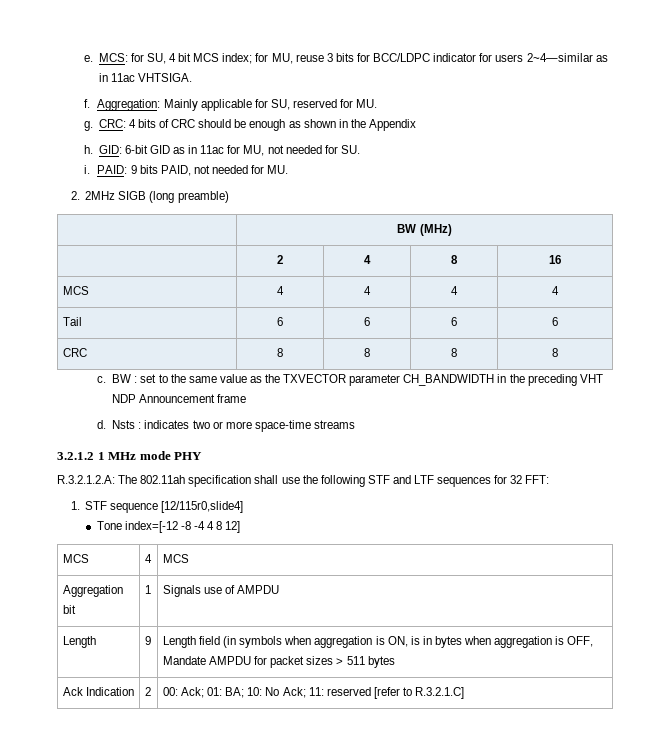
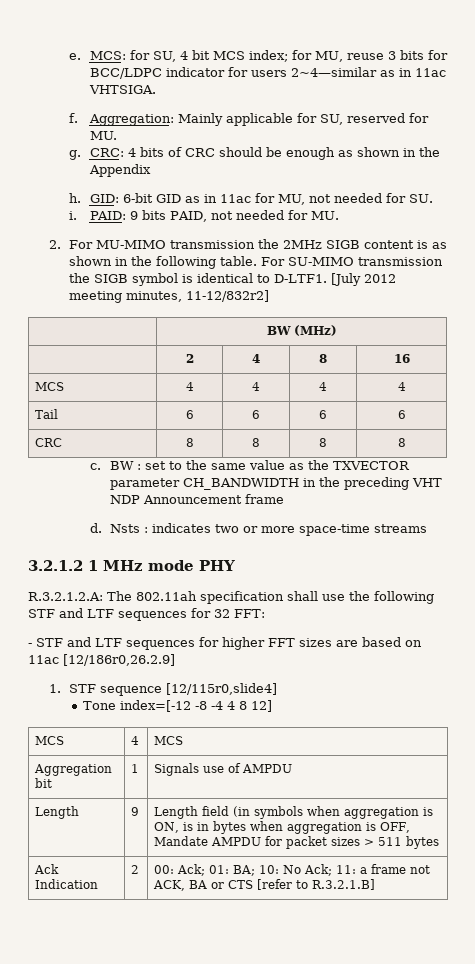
- 2. 2MHz SIGB (long preamble)
+ 2. For MU-MIMO transmission the 2MHz SIGB content is as shown in the following table. For SU-MIMO transmission the SIGB symbol is identical to D-LTF1. [July 2012 meeting minutes, 11-12/832r2]
+ - STF and LTF sequences for higher FFT sizes are based on 11ac [12/186r0,26.2.9]
- Ack Indication | 2 | 00: Ack; 01: BA; 10: No Ack; 11: reserved [refer to R.3.2.1.C]
+ Ack Indication | 2 | 00: Ack; 01: BA; 10: No Ack; 11: a frame not ACK, BA or CTS [refer to R.3.2.1.B]

